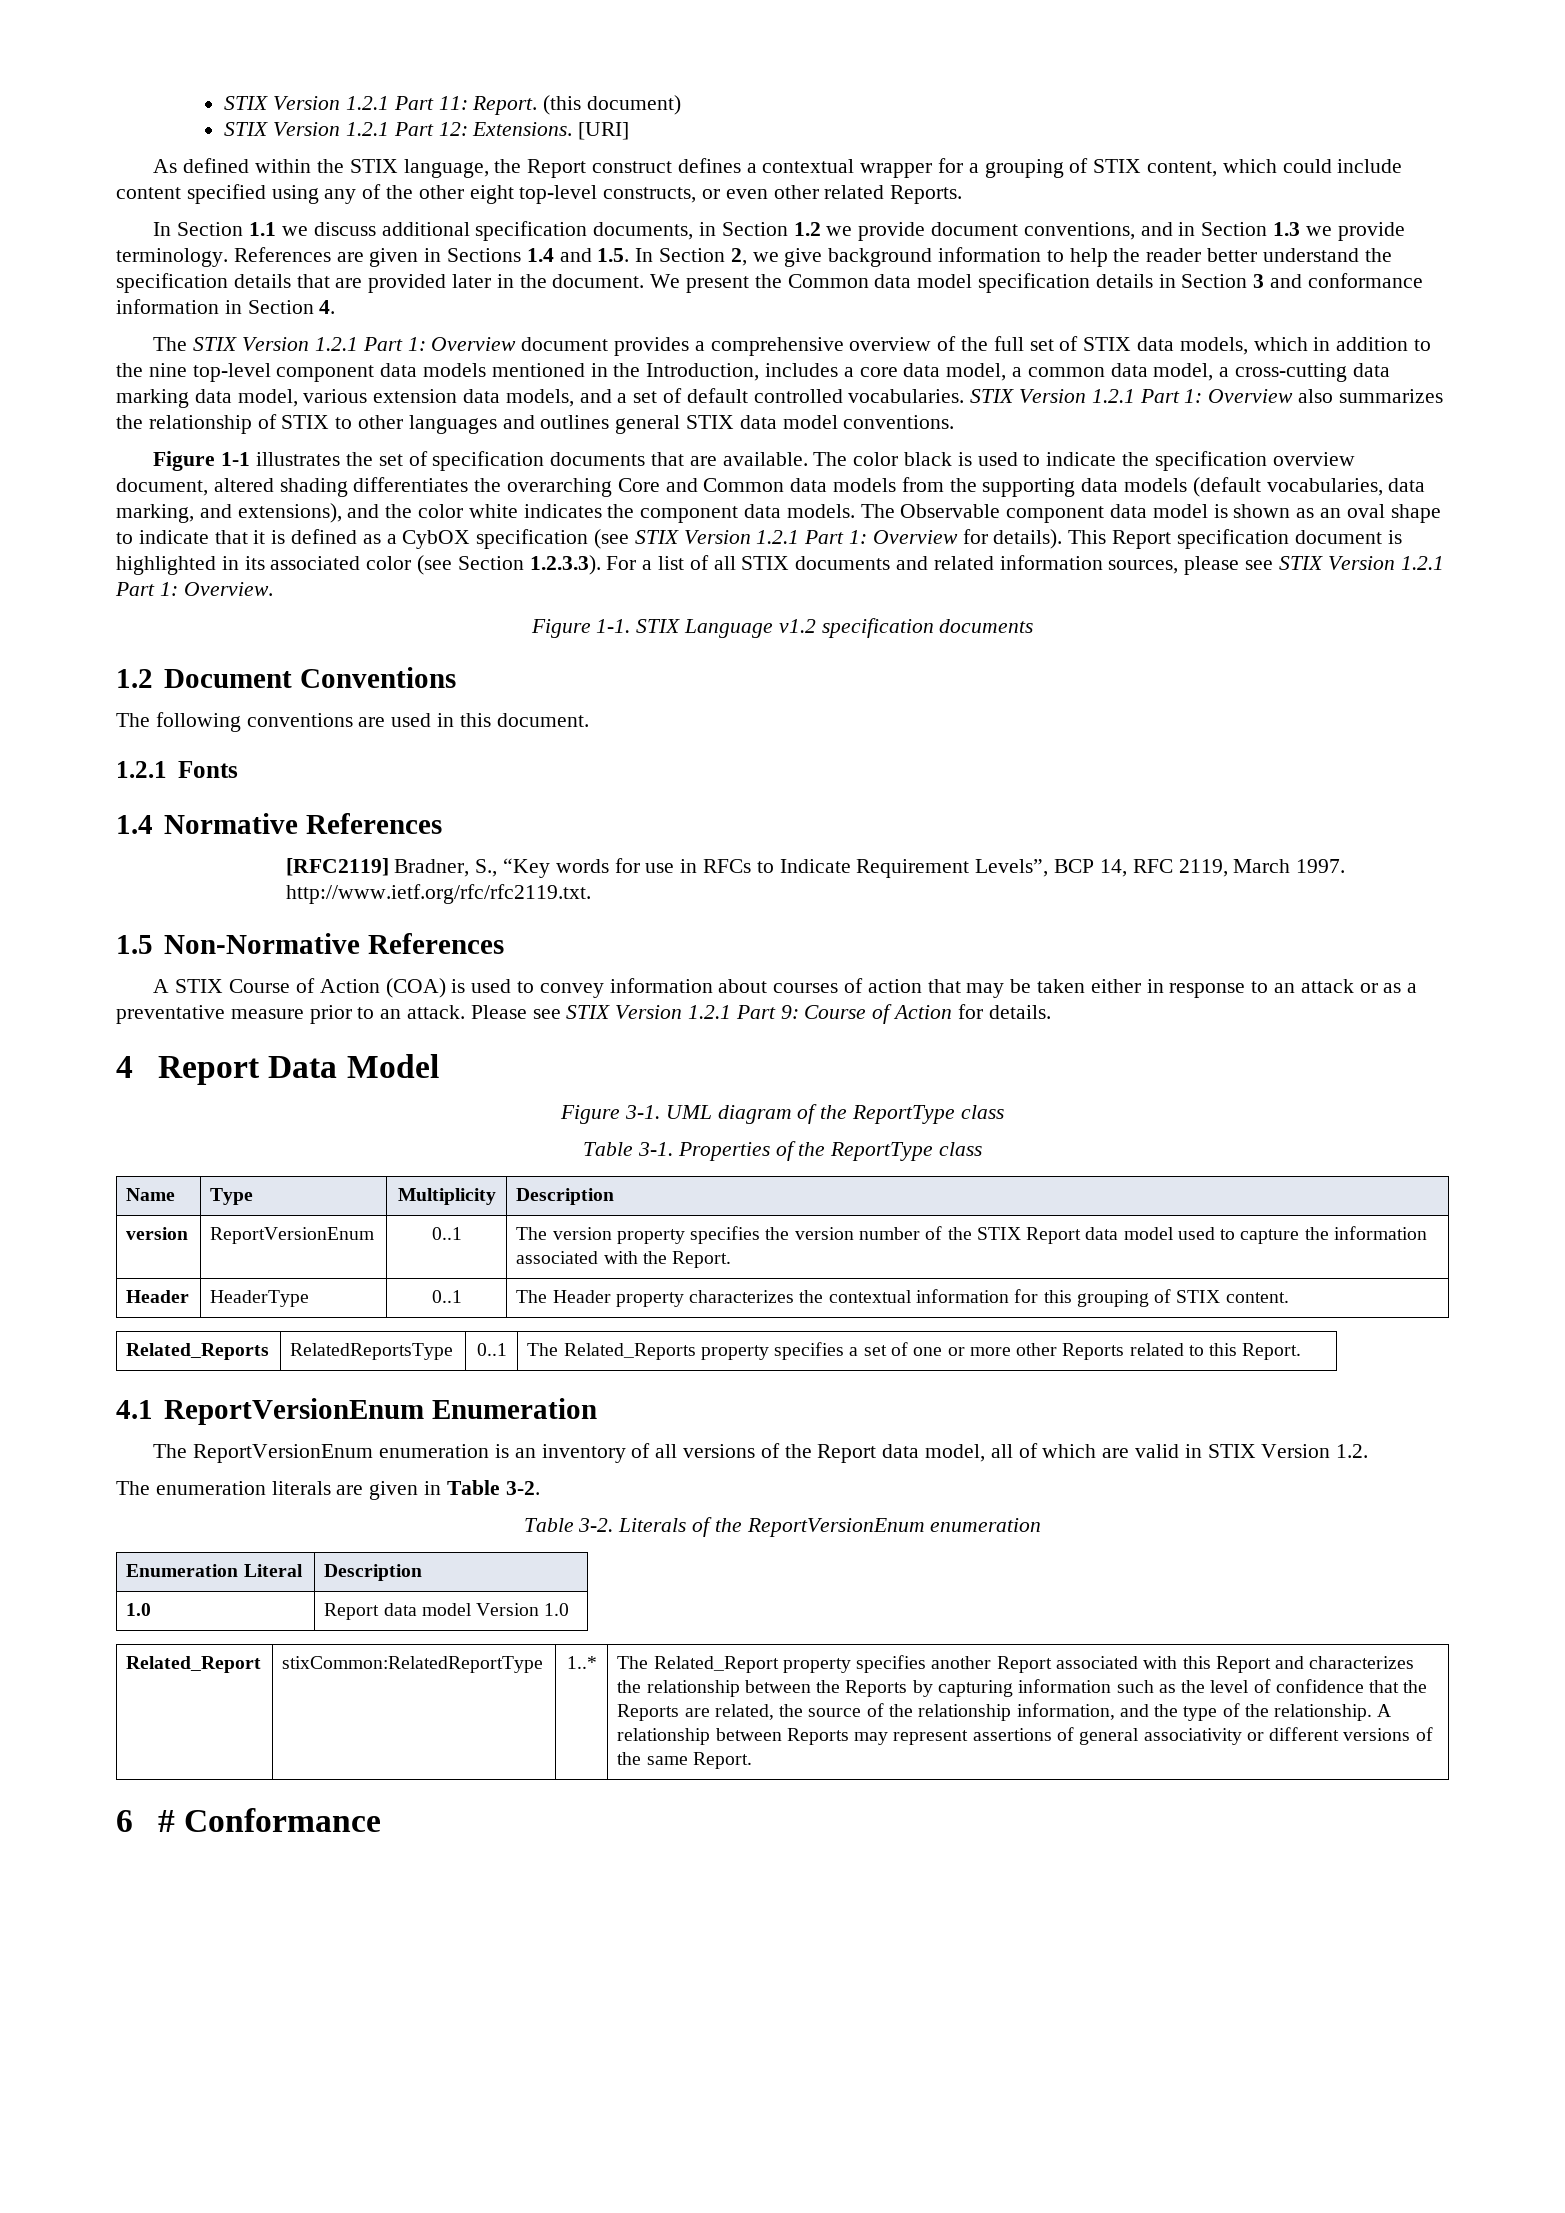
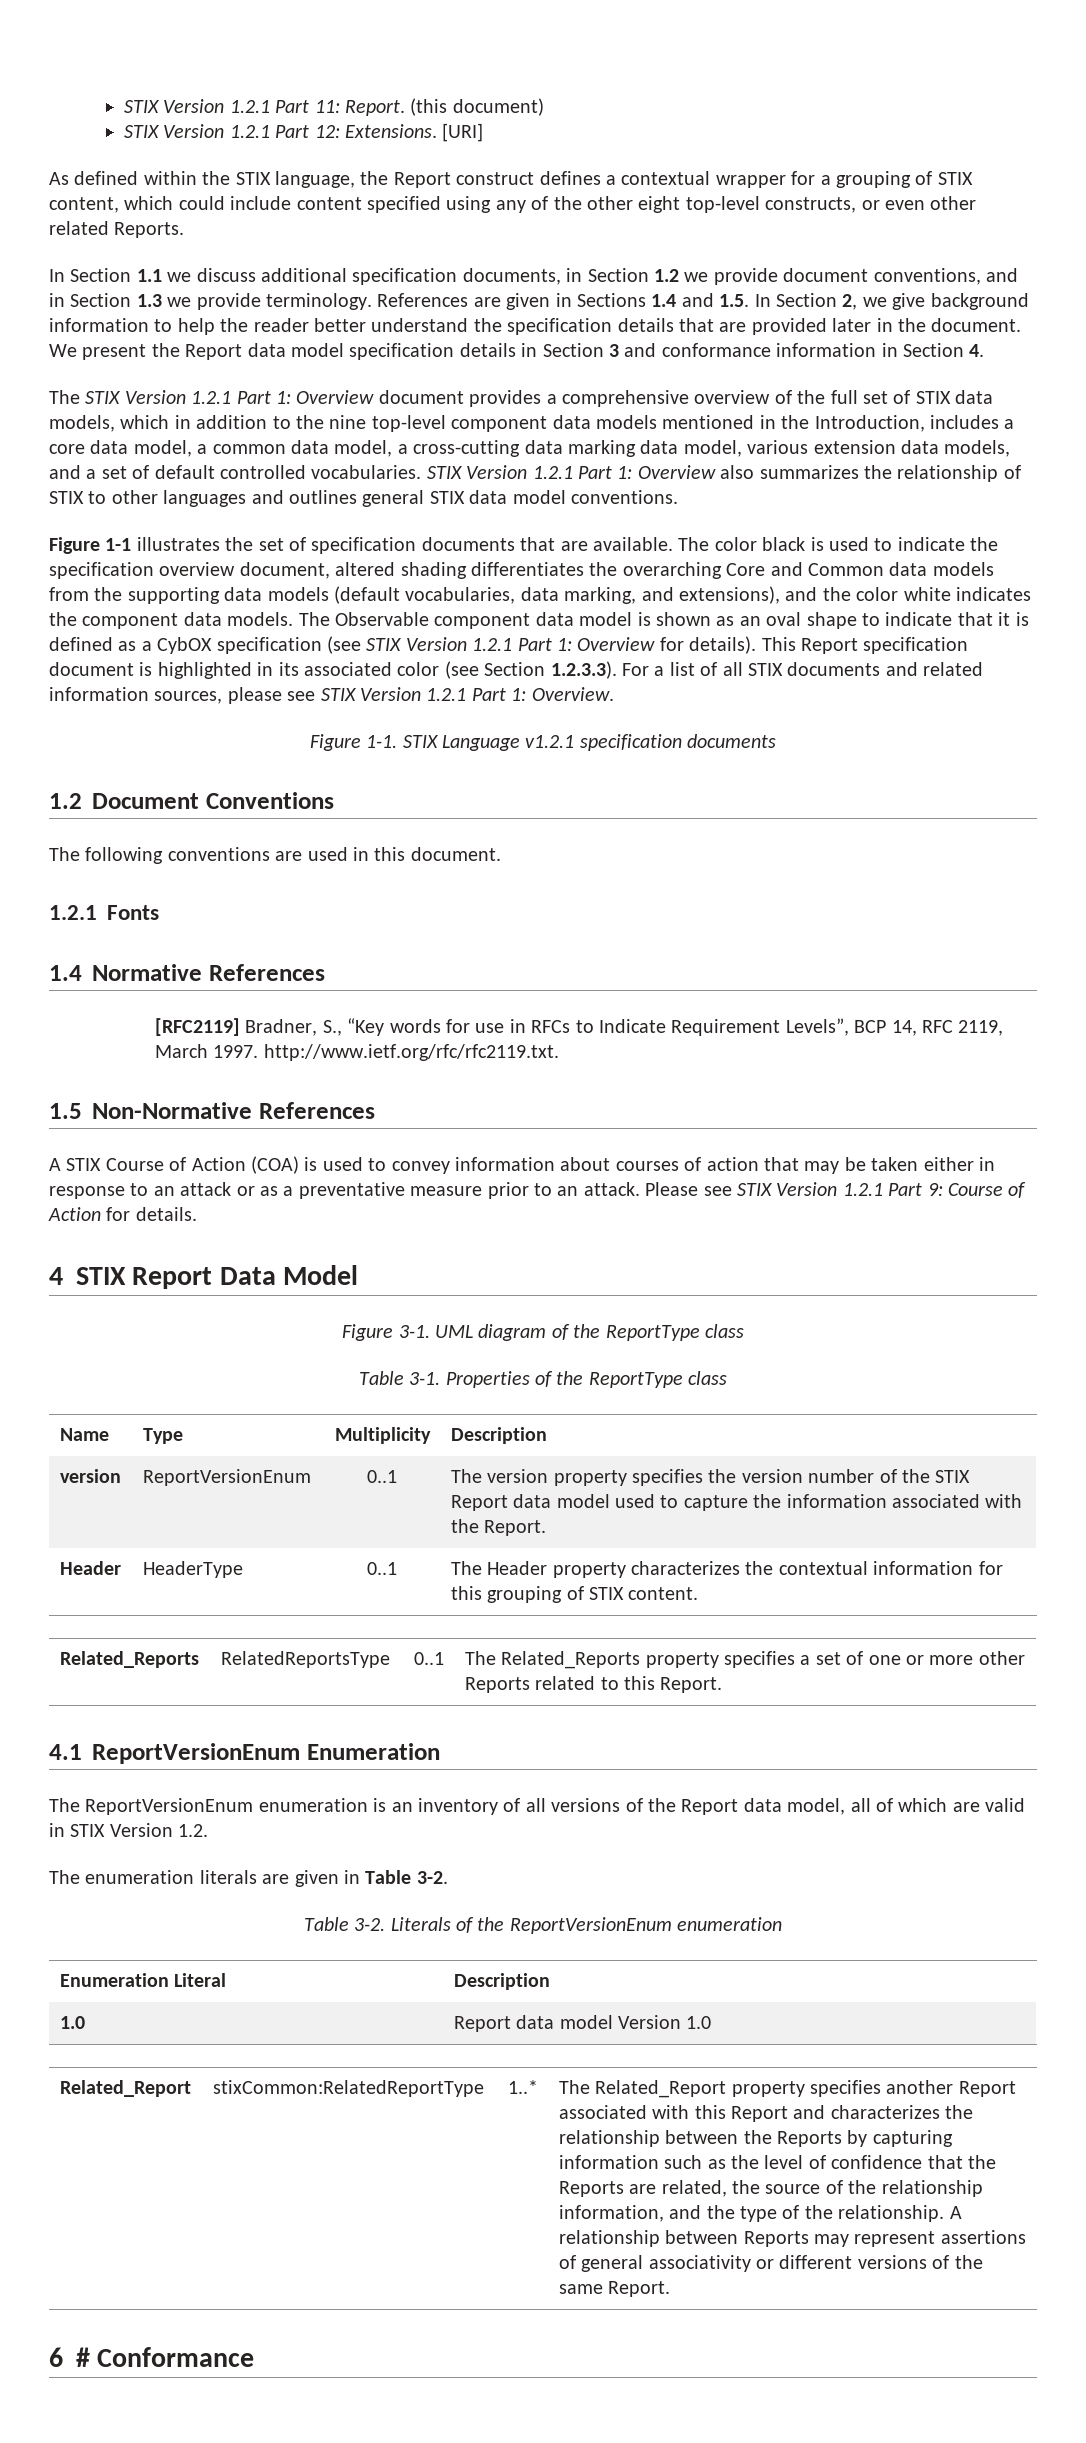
- We present the Common data model specification details in Section 3 and conformance information in Section 4.
+ We present the Report data model specification details in Section 3 and conformance information in Section 4.
- STIX Language v1.2 specification documents
+ STIX Language v1.2.1 specification documents
- 4 Report Data Model
+ 4 STIX Report Data Model

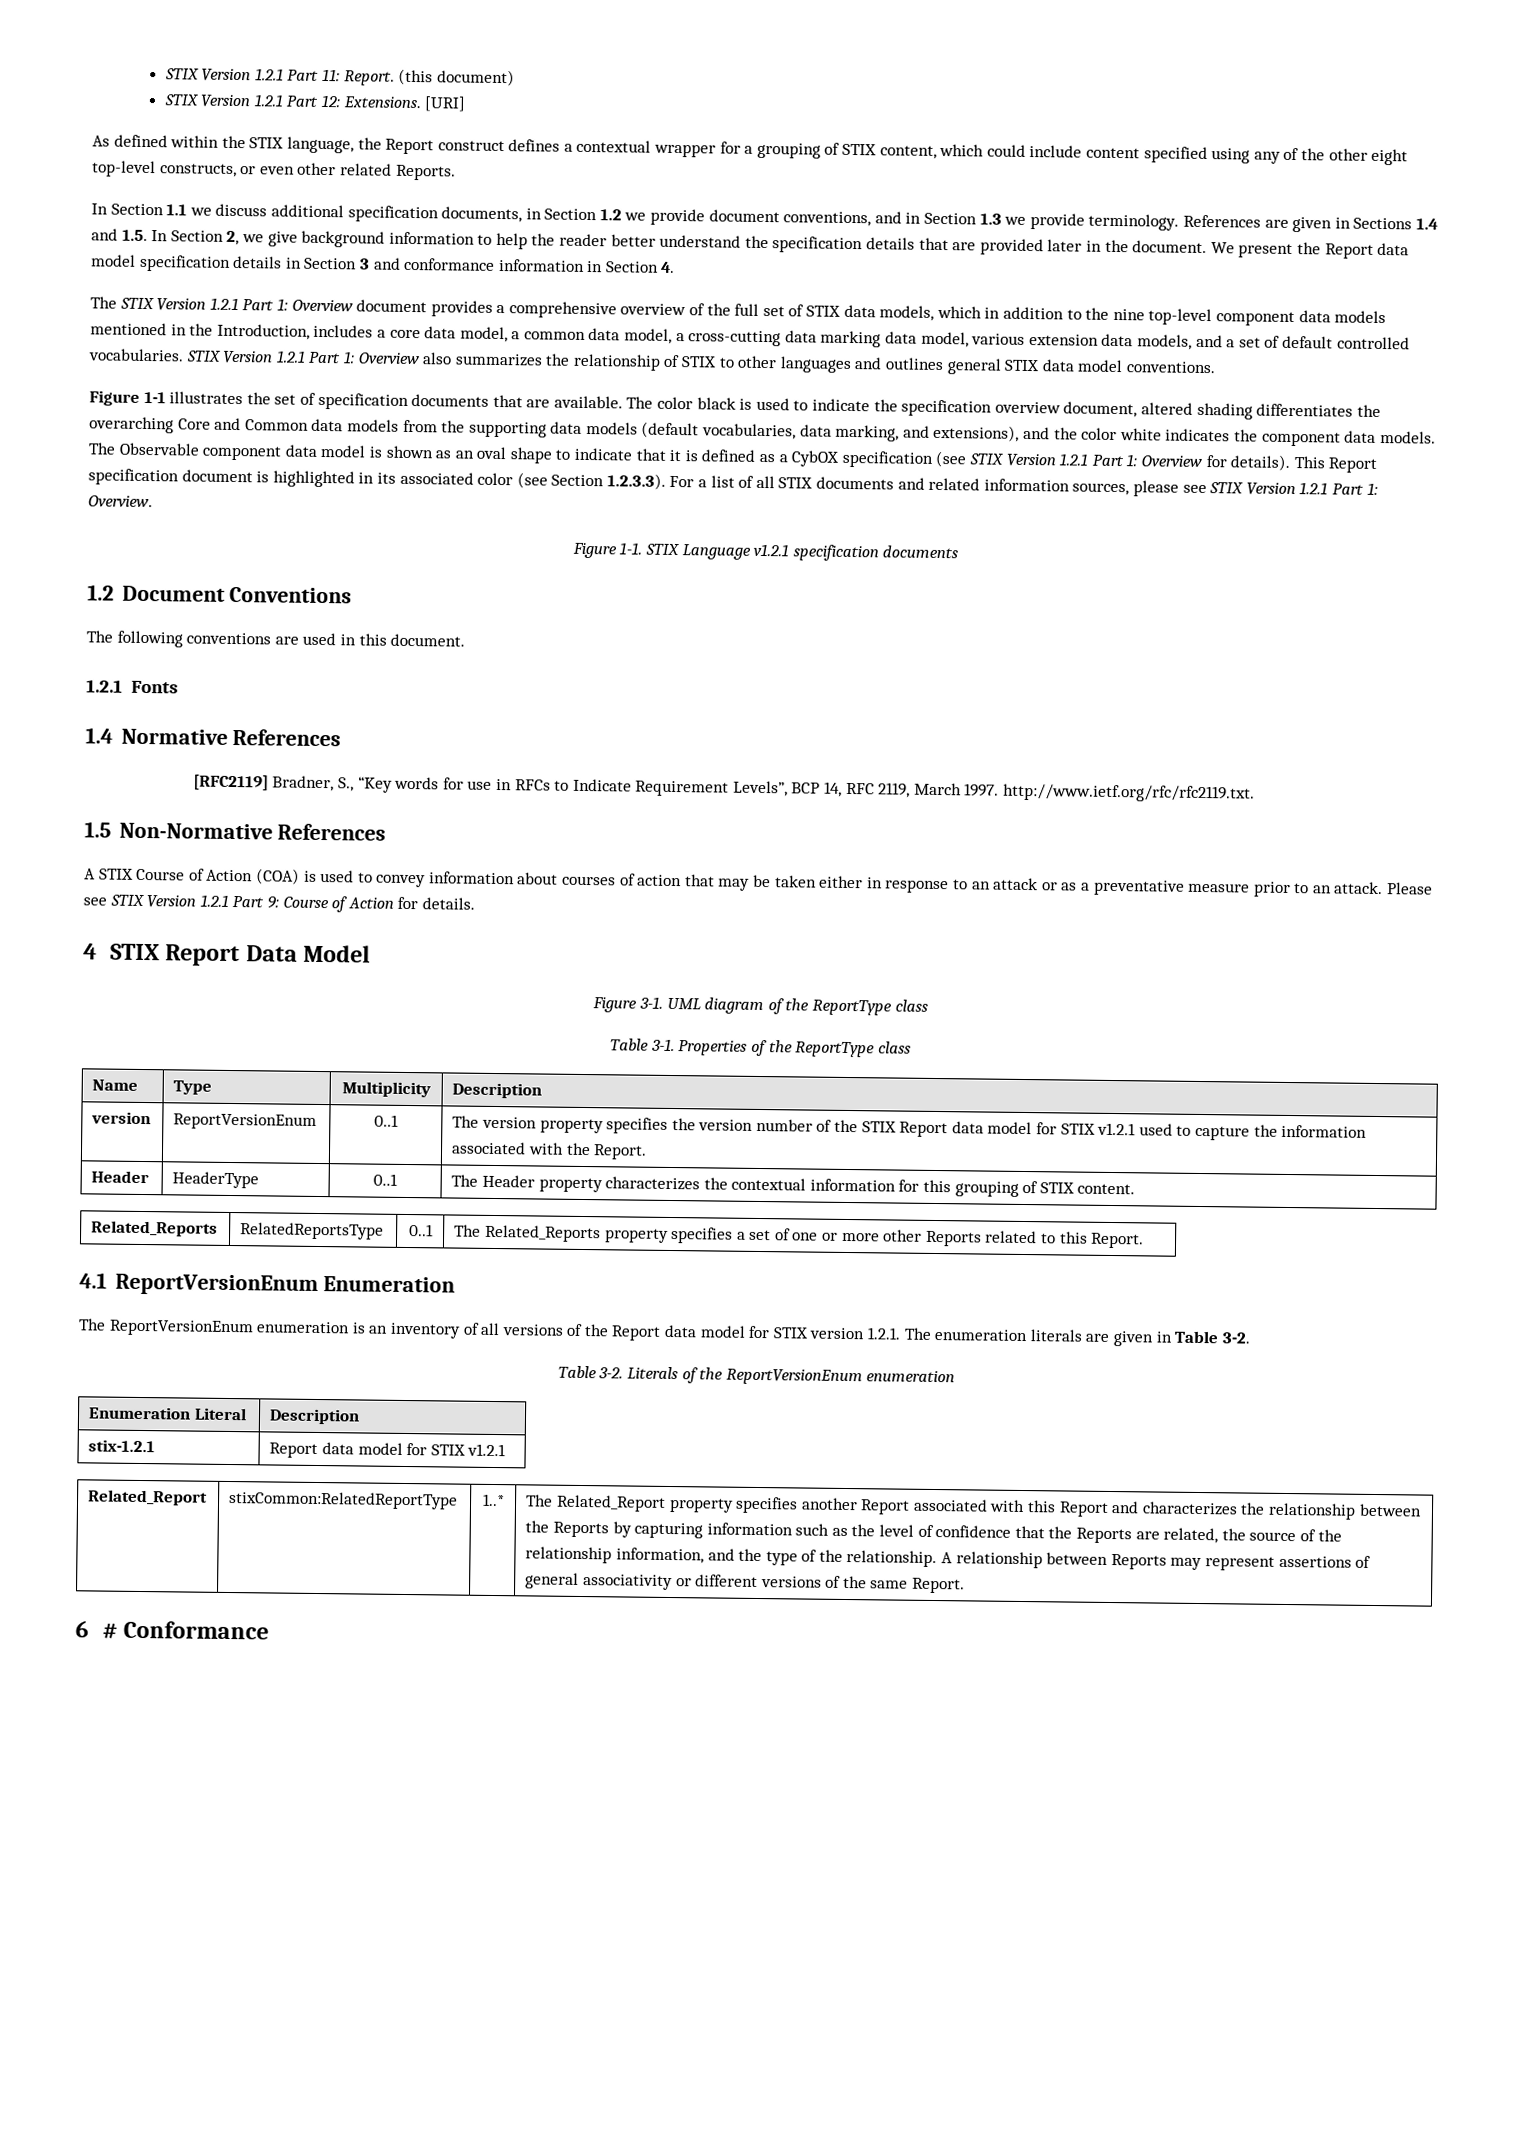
- version | ReportVersionEnum | 0..1 | The version property specifies the version number of the STIX Report data model used to capture the information associated with the Report.
+ version | ReportVersionEnum | 0..1 | The version property specifies the version number of the STIX Report data model for STIX v1.2.1 used to capture the information associated with the Report.
- The ReportVersionEnum enumeration is an inventory of all versions of the Report data model, all of which are valid in STIX Version 1.2.
- The enumeration literals are given in Table 3-2.
+ The ReportVersionEnum enumeration is an inventory of all versions of the Report data model for STIX version 1.2.1. The enumeration literals are given in Table 3-2.
- 1.0 | Report data model Version 1.0
+ stix-1.2.1 | Report data model for STIX v1.2.1

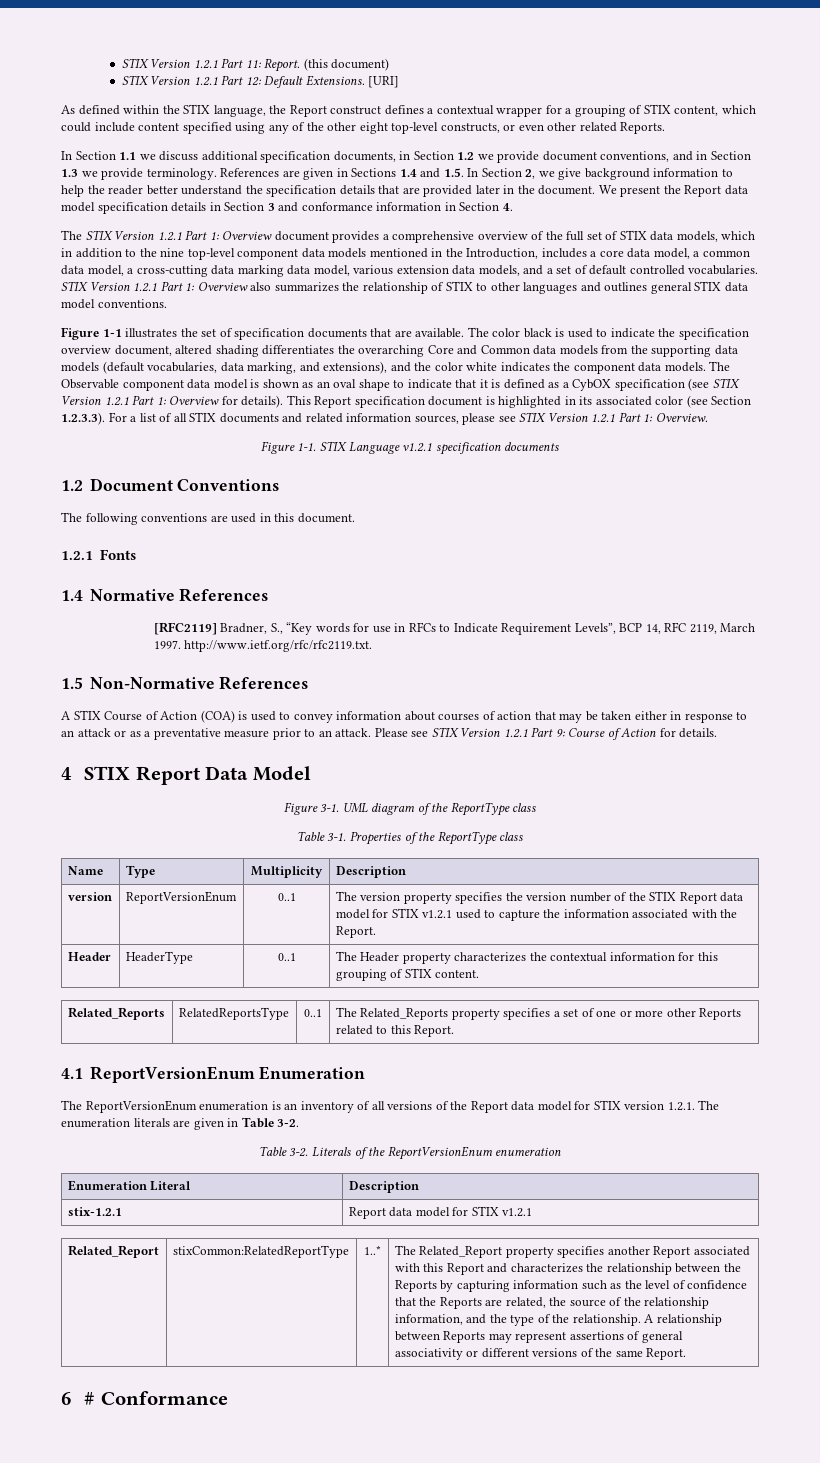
- STIX Version 1.2.1 Part 12: Extensions.
+ STIX Version 1.2.1 Part 12: Default Extensions.

